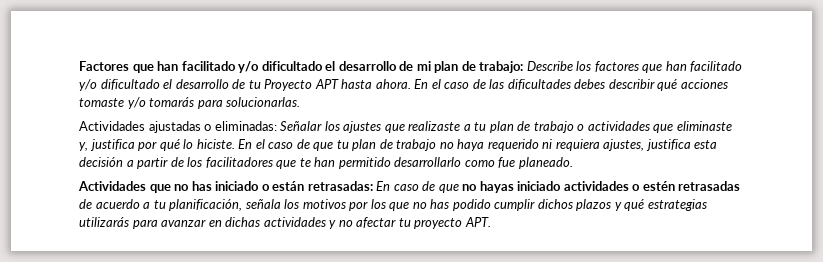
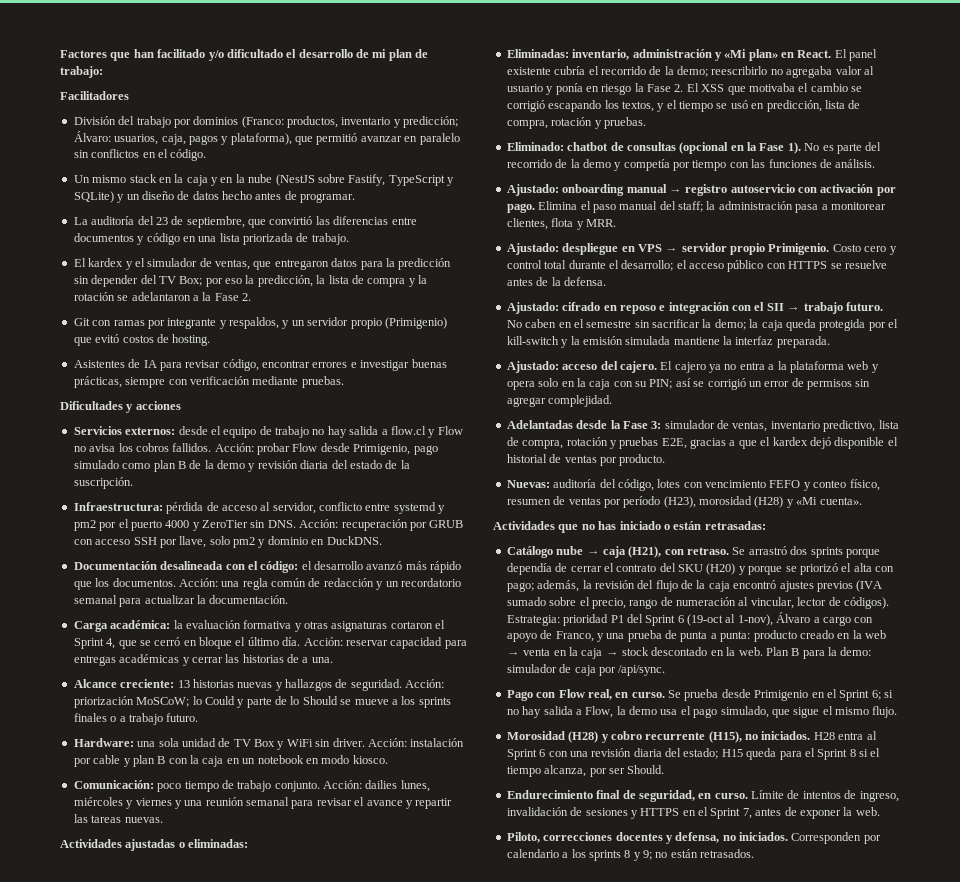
- Factores que han facilitado y/o dificultado el desarrollo de mi plan de trabajo: Describe los factores que han facilitado y/o dificultado el desarrollo de tu Proyecto APT hasta ahora. En el caso de las dificultades debes describir qué acciones tomaste y/o tomarás para solucionarlas.
- Actividades ajustadas o eliminadas: Señalar los ajustes que realizaste a tu plan de trabajo o actividades que eliminaste y, justifica por qué lo hiciste. En el caso de que tu plan de trabajo no haya requerido ni requiera ajustes, justifica esta decisión a partir de los facilitadores que te han permitido desarrollarlo como fue planeado.
+ Factores que han facilitado y/o dificultado el desarrollo de mi plan de trabajo:
+ Facilitadores
+ División del trabajo por dominios (Franco: productos, inventario y predicción; Álvaro: usuarios, caja, pagos y plataforma), que permitió avanzar en paralelo sin conflictos en el código.
+ Un mismo stack en la caja y en la nube (NestJS sobre Fastify, TypeScript y SQLite) y un diseño de datos hecho antes de programar.
+ La auditoría del 23 de septiembre, que convirtió las diferencias entre documentos y código en una lista priorizada de trabajo.
+ El kardex y el simulador de ventas, que entregaron datos para la predicción sin depender del TV Box; por eso la predicción, la lista de compra y la rotación se adelantaron a la Fase 2.
+ Git con ramas por integrante y respaldos, y un servidor propio (Primigenio) que evitó costos de hosting.
+ Asistentes de IA para revisar código, encontrar errores e investigar buenas prácticas, siempre con verificación mediante pruebas.
+ Dificultades y acciones
+ Servicios externos: desde el equipo de trabajo no hay salida a flow.cl y Flow no avisa los cobros fallidos. Acción: probar Flow desde Primigenio, pago simulado como plan B de la demo y revisión diaria del estado de la suscripción.
+ Infraestructura: pérdida de acceso al servidor, conflicto entre systemd y pm2 por el puerto 4000 y ZeroTier sin DNS. Acción: recuperación por GRUB con acceso SSH por llave, solo pm2 y dominio en DuckDNS.
+ Documentación desalineada con el código: el desarrollo avanzó más rápido que los documentos. Acción: una regla común de redacción y un recordatorio semanal para actualizar la documentación.
+ Carga académica: la evaluación formativa y otras asignaturas cortaron el Sprint 4, que se cerró en bloque el último día. Acción: reservar capacidad para entregas académicas y cerrar las historias de a una.
+ Alcance creciente: 13 historias nuevas y hallazgos de seguridad. Acción: priorización MoSCoW; lo Could y parte de lo Should se mueve a los sprints finales o a trabajo futuro.
+ Hardware: una sola unidad de TV Box y WiFi sin driver. Acción: instalación por cable y plan B con la caja en un notebook en modo kiosco.
+ Comunicación: poco tiempo de trabajo conjunto. Acción: dailies lunes, miércoles y viernes y una reunión semanal para revisar el avance y repartir las tareas nuevas.
+ Actividades ajustadas o eliminadas:
+ Eliminadas: inventario, administración y «Mi plan» en React. El panel existente cubría el recorrido de la demo; reescribirlo no agregaba valor al usuario y ponía en riesgo la Fase 2. El XSS que motivaba el cambio se corrigió escapando los textos, y el tiempo se usó en predicción, lista de compra, rotación y pruebas.
+ Eliminado: chatbot de consultas (opcional en la Fase 1). No es parte del recorrido de la demo y competía por tiempo con las funciones de análisis.
+ Ajustado: onboarding manual → registro autoservicio con activación por pago. Elimina el paso manual del staff; la administración pasa a monitorear clientes, flota y MRR.
+ Ajustado: despliegue en VPS → servidor propio Primigenio. Costo cero y control total durante el desarrollo; el acceso público con HTTPS se resuelve antes de la defensa.
+ Ajustado: cifrado en reposo e integración con el SII → trabajo futuro. No caben en el semestre sin sacrificar la demo; la caja queda protegida por el kill-switch y la emisión simulada mantiene la interfaz preparada.
+ Ajustado: acceso del cajero. El cajero ya no entra a la plataforma web y opera solo en la caja con su PIN; así se corrigió un error de permisos sin agregar complejidad.
+ Adelantadas desde la Fase 3: simulador de ventas, inventario predictivo, lista de compra, rotación y pruebas E2E, gracias a que el kardex dejó disponible el historial de ventas por producto.
+ Nuevas: auditoría del código, lotes con vencimiento FEFO y conteo físico, resumen de ventas por período (H23), morosidad (H28) y «Mi cuenta».
- Actividades que no has iniciado o están retrasadas: En caso de que no hayas iniciado actividades o estén retrasadas de acuerdo a tu planificación, señala los motivos por los que no has podido cumplir dichos plazos y qué estrategias utilizarás para avanzar en dichas actividades y no afectar tu proyecto APT.
+ Actividades que no has iniciado o están retrasadas:
+ Catálogo nube → caja (H21), con retraso. Se arrastró dos sprints porque dependía de cerrar el contrato del SKU (H20) y porque se priorizó el alta con pago; además, la revisión del flujo de la caja encontró ajustes previos (IVA sumado sobre el precio, rango de numeración al vincular, lector de códigos). Estrategia: prioridad P1 del Sprint 6 (19-oct al 1-nov), Álvaro a cargo con apoyo de Franco, y una prueba de punta a punta: producto creado en la web → venta en la caja → stock descontado en la web. Plan B para la demo: simulador de caja por /api/sync.
+ Pago con Flow real, en curso. Se prueba desde Primigenio en el Sprint 6; si no hay salida a Flow, la demo usa el pago simulado, que sigue el mismo flujo.
+ Morosidad (H28) y cobro recurrente (H15), no iniciados. H28 entra al Sprint 6 con una revisión diaria del estado; H15 queda para el Sprint 8 si el tiempo alcanza, por ser Should.
+ Endurecimiento final de seguridad, en curso. Límite de intentos de ingreso, invalidación de sesiones y HTTPS en el Sprint 7, antes de exponer la web.
+ Piloto, correcciones docentes y defensa, no iniciados. Corresponden por calendario a los sprints 8 y 9; no están retrasados.

